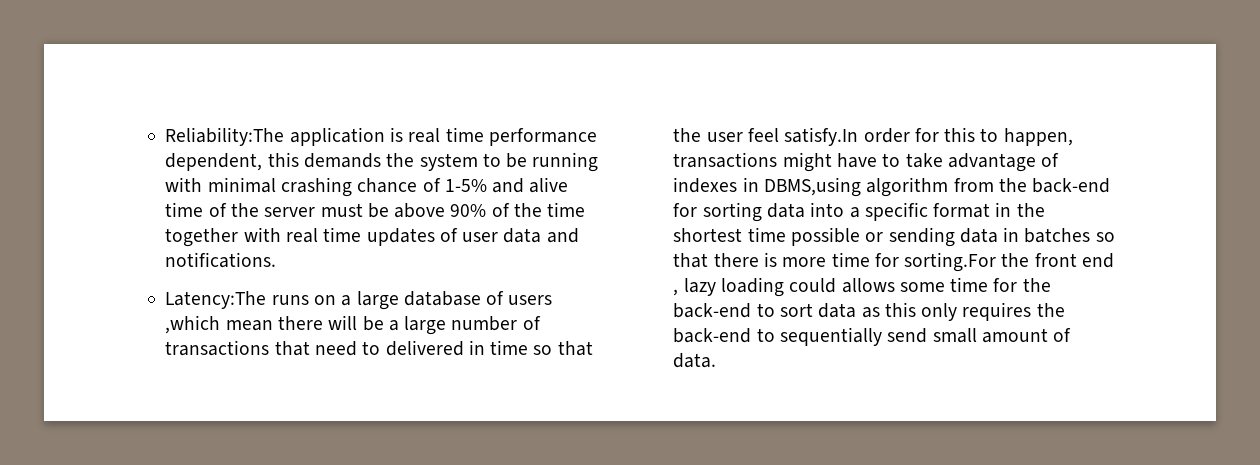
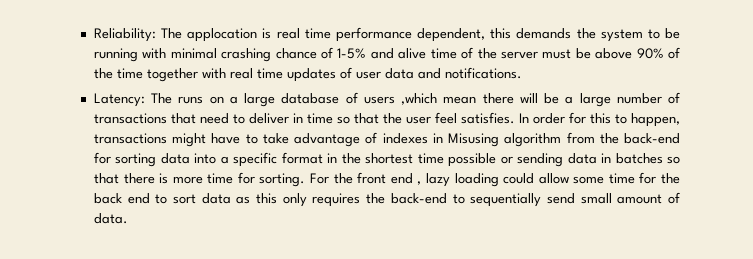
- Reliability:The application is real time performance dependent, this demands the system to be running with minimal crashing chance of 1-5% and alive time of the server must be above 90% of the time together with real time updates of user data and notifications.
+ Reliability: The applocation is real time performance dependent, this demands the system to be running with minimal crashing chance of 1-5% and alive time of the server must be above 90% of the time together with real time updates of user data and notifications.
- Latency:The runs on a large database of users ,which mean there will be a large number of transactions that need to delivered in time so that the user feel satisfy.In order for this to happen, transactions might have to take advantage of indexes in DBMS,using algorithm from the back-end for sorting data into a specific format in the shortest time possible or sending data in batches so that there is more time for sorting.For the front end , lazy loading could allows some time for the back-end to sort data as this only requires the back-end to sequentially send small amount of data.
+ Latency: The runs on a large database of users ,which mean there will be a large number of transactions that need to deliver in time so that the user feel satisfies. In order for this to happen, transactions might have to take advantage of indexes in Misusing algorithm from the back-end for sorting data into a specific format in the shortest time possible or sending data in batches so that there is more time for sorting. For the front end , lazy loading could allow some time for the back end to sort data as this only requires the back-end to sequentially send small amount of data.

